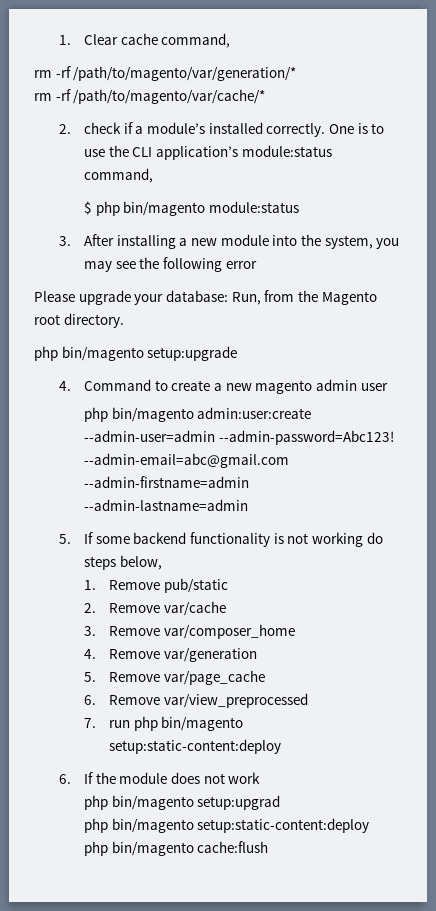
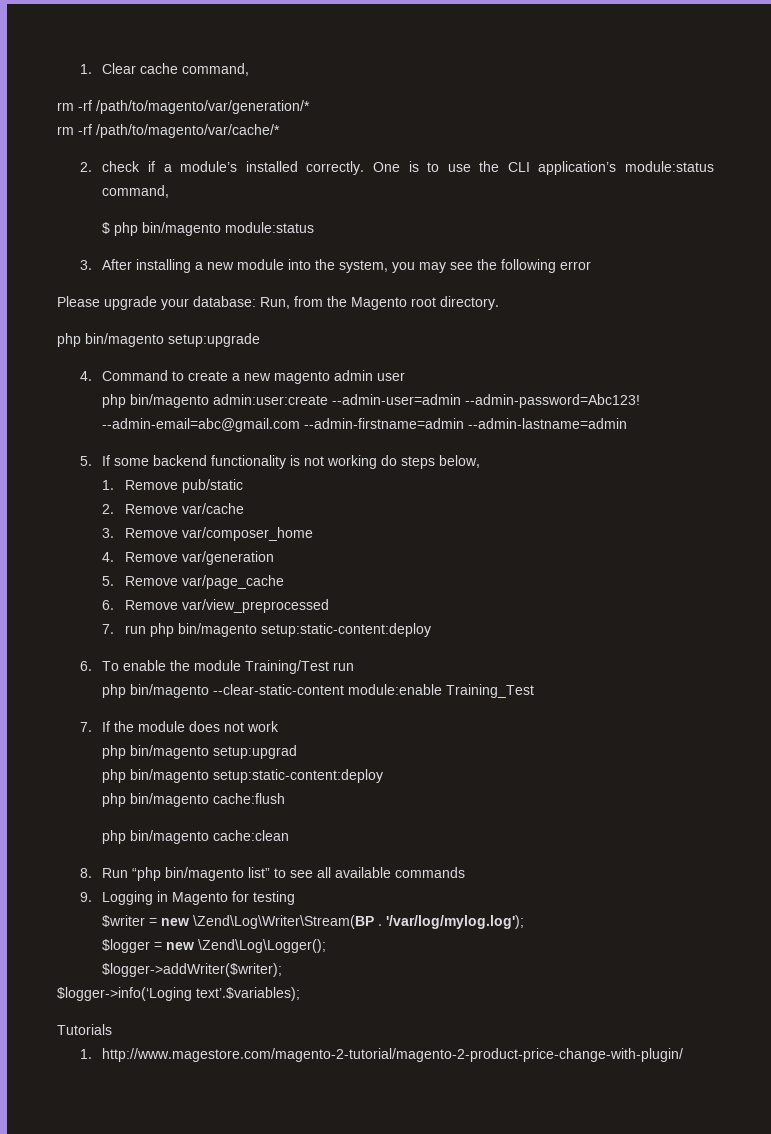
- 6. If the module does not work
+ 6. To enable the module Training/Test run
+ php bin/magento --clear-static-content module:enable Training_Test
+ 7. If the module does not work
+ php bin/magento cache:clean
+ 8. Run “php bin/magento list” to see all available commands
+ 9. Logging in Magento for testing
+ $writer = new \Zend\Log\Writer\Stream(BP . '/var/log/mylog.log');
+ $logger = new \Zend\Log\Logger();
+ $logger->addWriter($writer);
+ $logger->info(‘Loging text’.$variables);
+ Tutorials
+ 1. http://www.magestore.com/magento-2-tutorial/magento-2-product-price-change-with-plugin/

